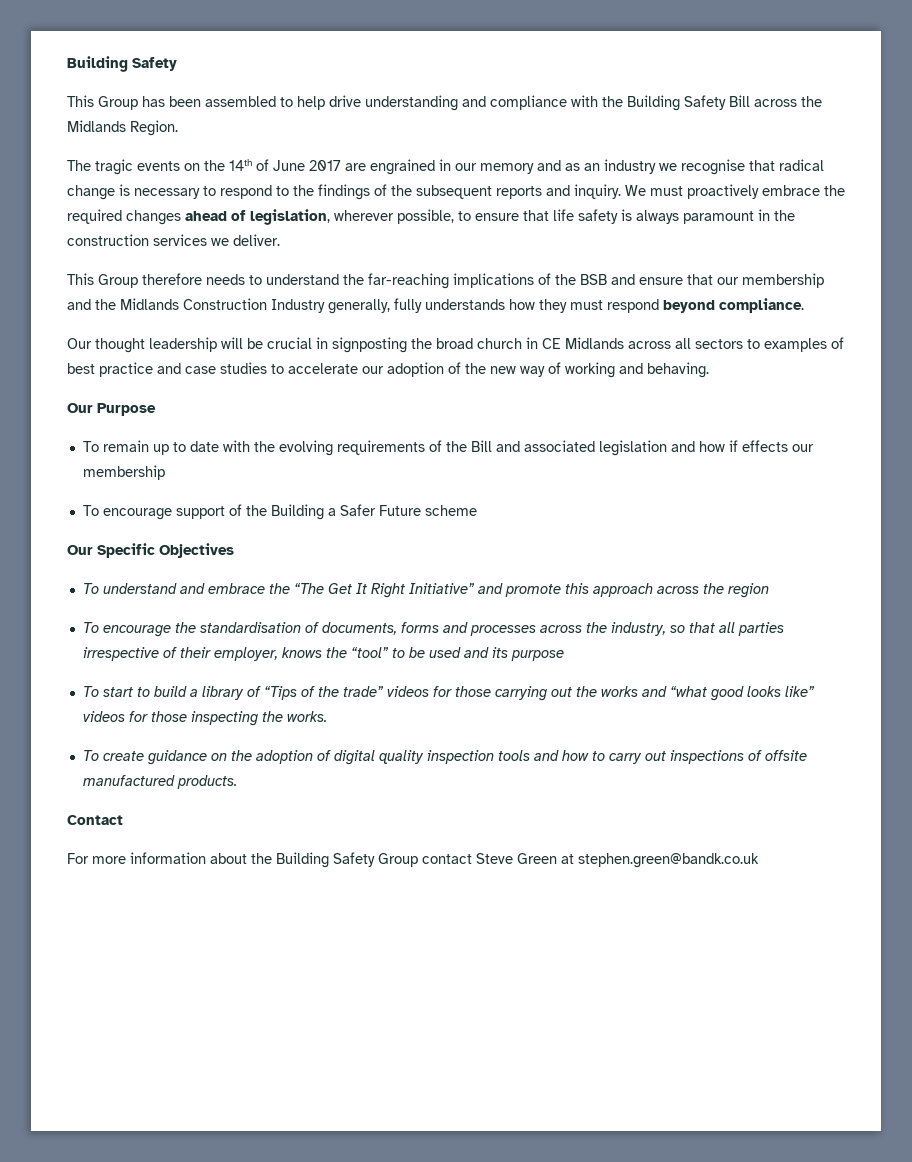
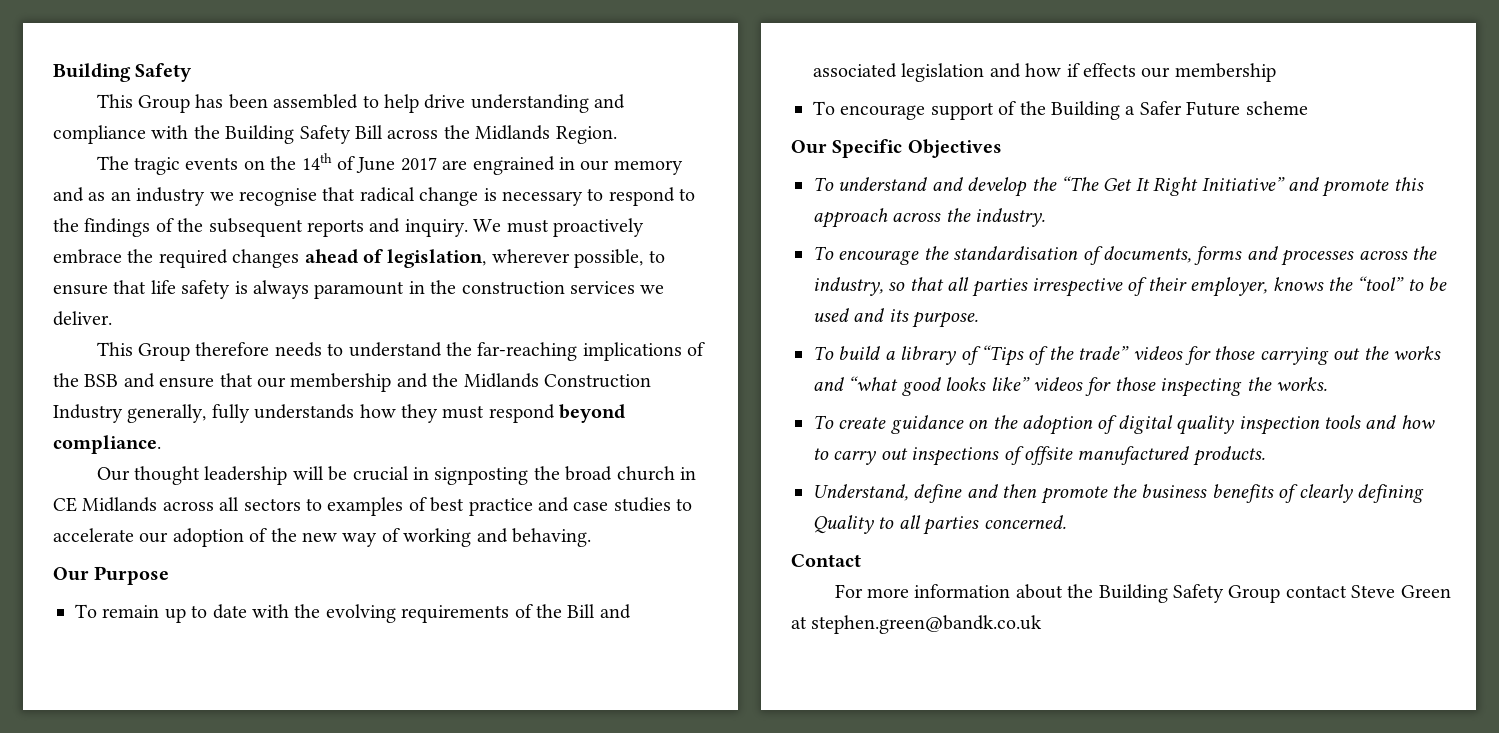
- To understand and embrace the “The Get It Right Initiative” and promote this approach across the region
+ To understand and develop the “The Get It Right Initiative” and promote this approach across the industry.
- To encourage the standardisation of documents, forms and processes across the industry, so that all parties irrespective of their employer, knows the “tool” to be used and its purpose
- To start to build a library of “Tips of the trade” videos for those carrying out the works and “what good looks like” videos for those inspecting the works.
+ To encourage the standardisation of documents, forms and processes across the industry, so that all parties irrespective of their employer, knows the “tool” to be used and its purpose.
+ To build a library of “Tips of the trade” videos for those carrying out the works and “what good looks like” videos for those inspecting the works.
+ Understand, define and then promote the business benefits of clearly defining Quality to all parties concerned.

